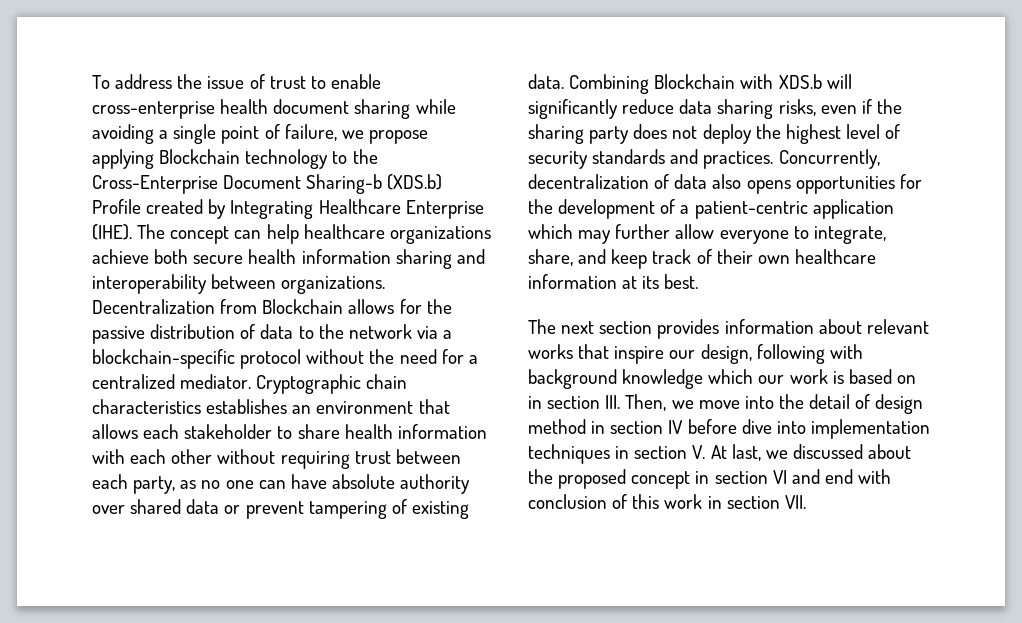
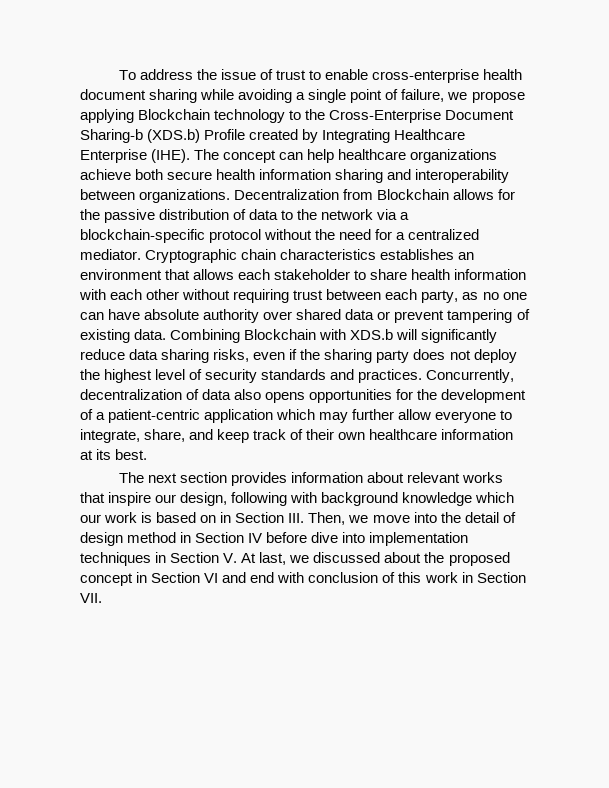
- The next section provides information about relevant works that inspire our design, following with background knowledge which our work is based on in section III. Then, we move into the detail of design method in section IV before dive into implementation techniques in section V. At last, we discussed about the proposed concept in section VI and end with conclusion of this work in section VII.
+ The next section provides information about relevant works that inspire our design, following with background knowledge which our work is based on in Section III. Then, we move into the detail of design method in Section IV before dive into implementation techniques in Section V. At last, we discussed about the proposed concept in Section VI and end with conclusion of this work in Section VII.

